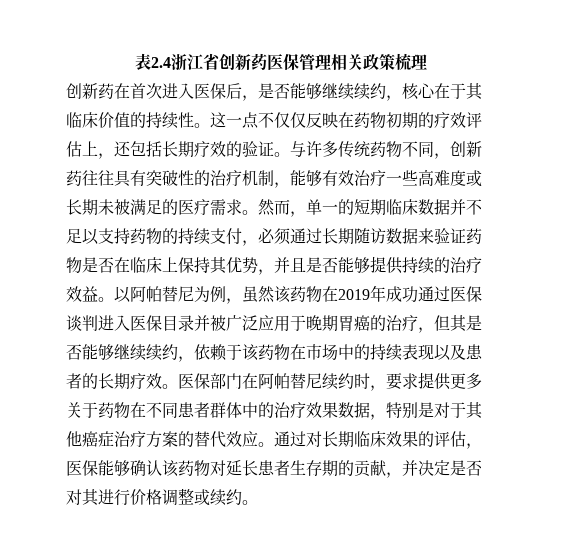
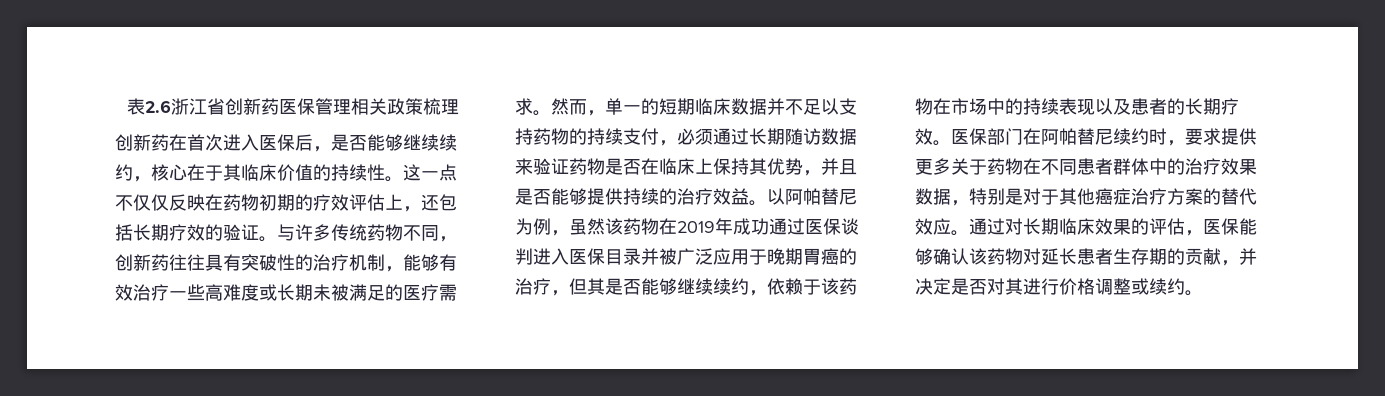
- 表2.4浙江省创新药医保管理相关政策梳理
+ 表2.6浙江省创新药医保管理相关政策梳理

